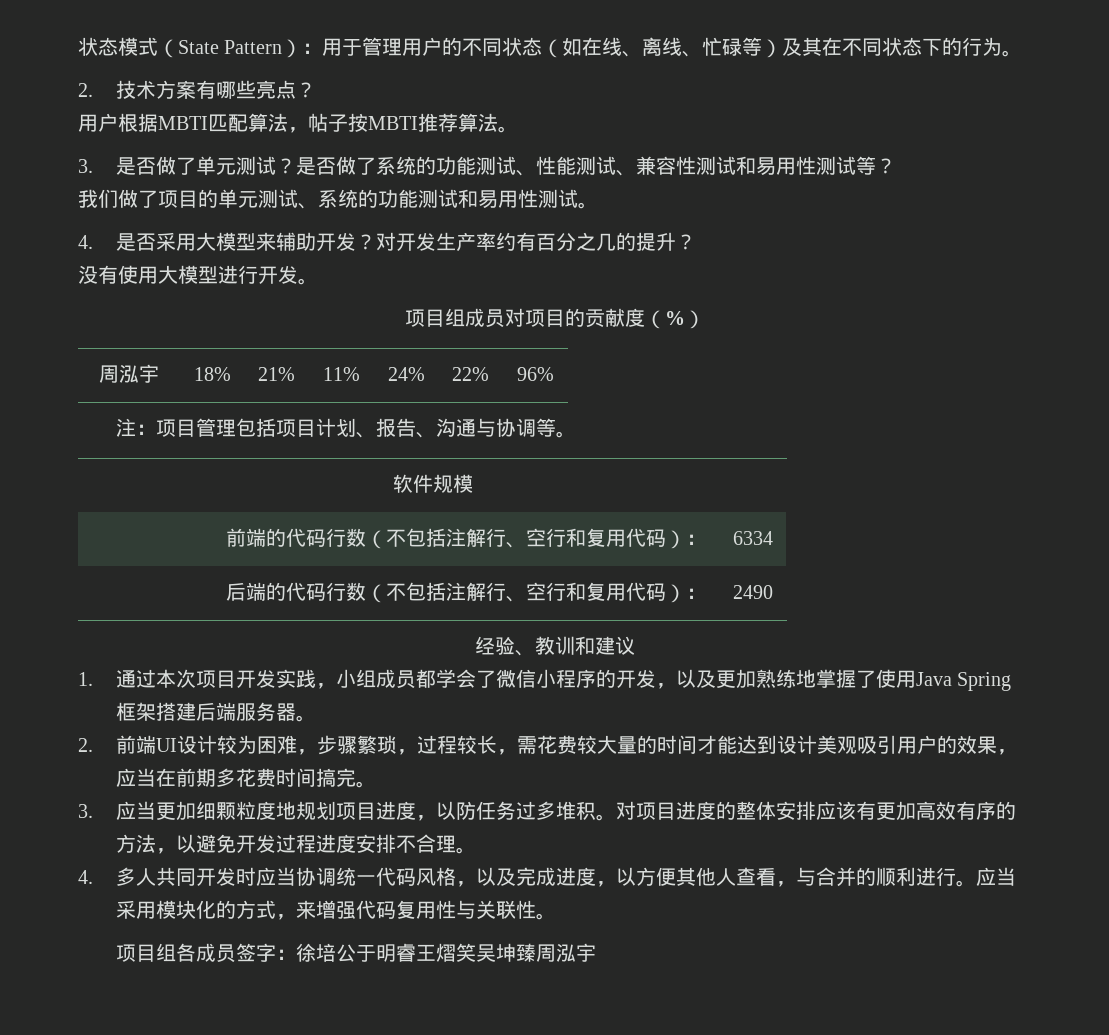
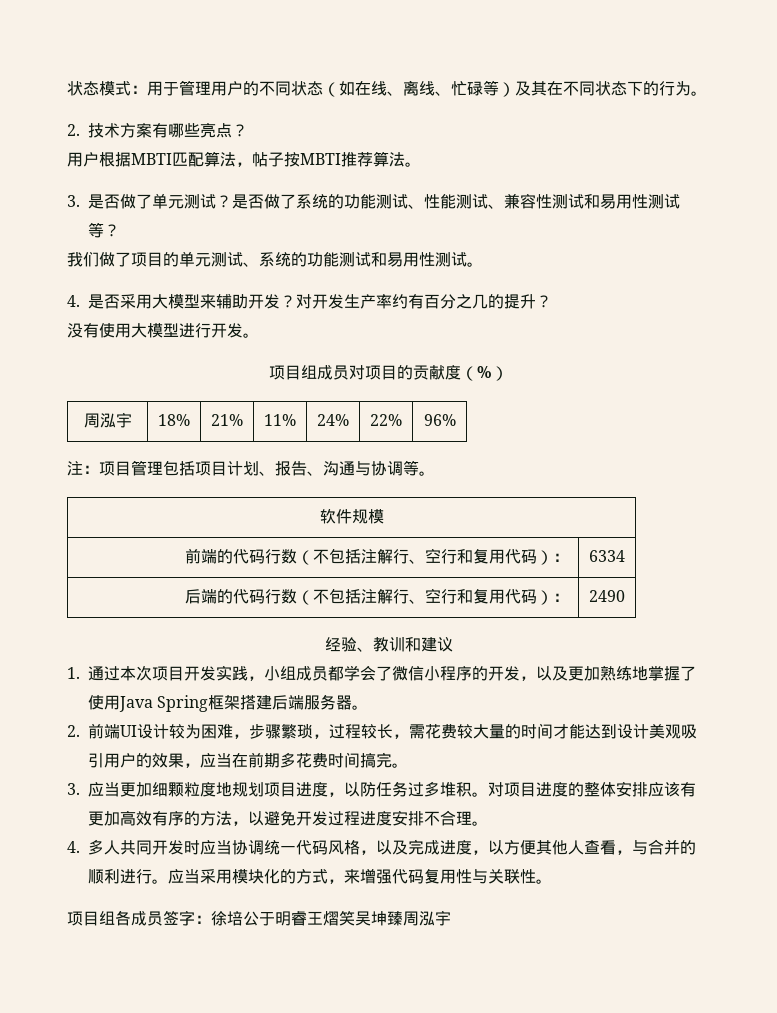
- 状态模式（State Pattern）：用于管理用户的不同状态（如在线、离线、忙碌等）及其在不同状态下的行为。
+ 状态模式：用于管理用户的不同状态（如在线、离线、忙碌等）及其在不同状态下的行为。

